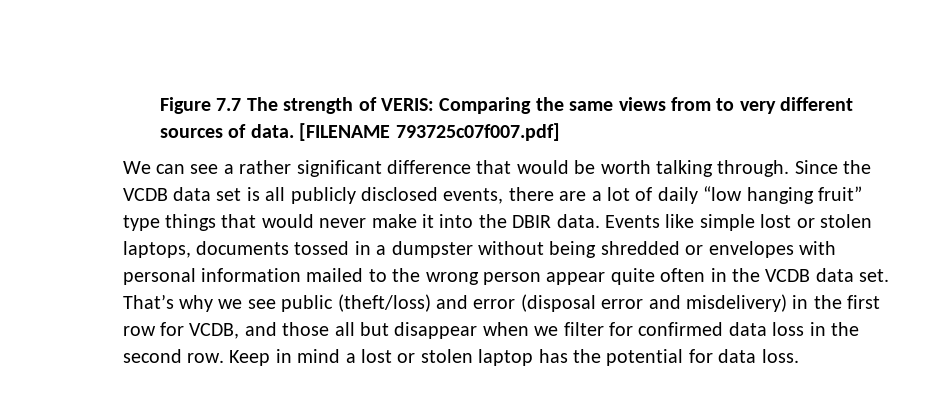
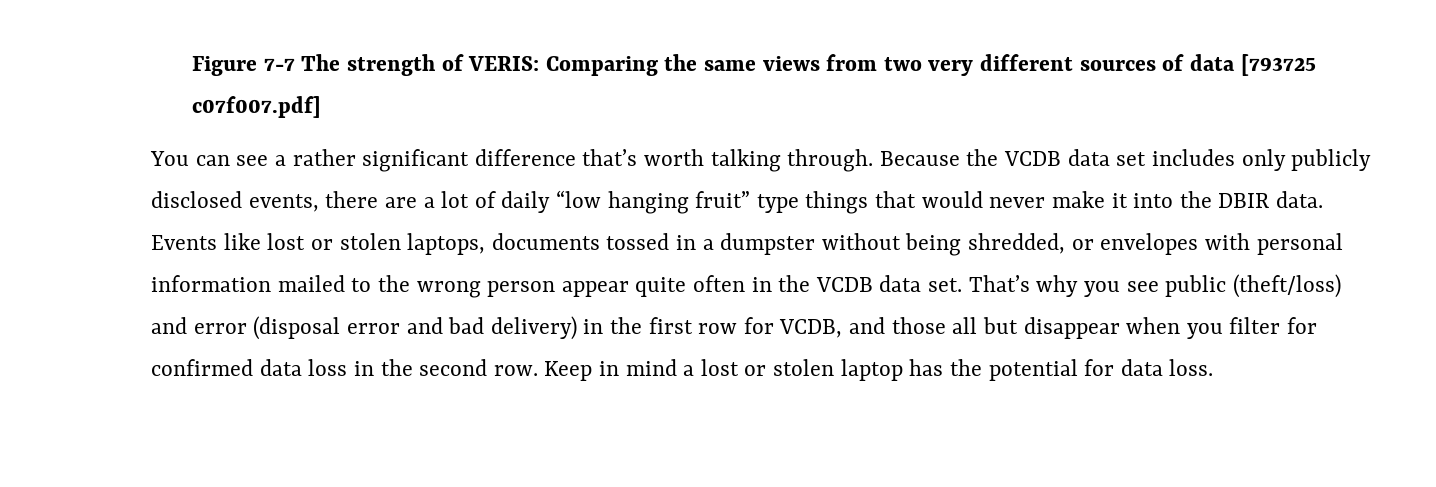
- Figure 7.7 The strength of VERIS: Comparing the same views from to very different sources of data. [FILENAME 793725c07f007.pdf]
- We can see a rather significant difference that would be worth talking through.
+ Figure 7-7 The strength of VERIS: Comparing the same views from two very different sources of data [793725 c07f007.pdf]
+ You can see a rather significant difference that’s worth talking through.
- Since the VCDB data set is all publicly disclosed events, there are a lot of daily “low hanging fruit” type things that would never make it into the DBIR data.
+ Because the VCDB data set includes only publicly disclosed events, there are a lot of daily “low hanging fruit” type things that would never make it into the DBIR data.
- Events like simple lost or stolen laptops, documents tossed in a dumpster without being shredded or envelopes with personal information mailed to the wrong person appear quite often in the VCDB data set.
+ Events like lost or stolen laptops, documents tossed in a dumpster without being shredded, or envelopes with personal information mailed to the wrong person appear quite often in the VCDB data set.
- That’s why we see public (theft/loss) and error (disposal error and misdelivery) in the first row for VCDB, and those all but disappear when we filter for confirmed data loss in the second row.
+ That’s why you see public (theft/loss) and error (disposal error and bad delivery) in the first row for VCDB, and those all but disappear when you filter for confirmed data loss in the second row.

